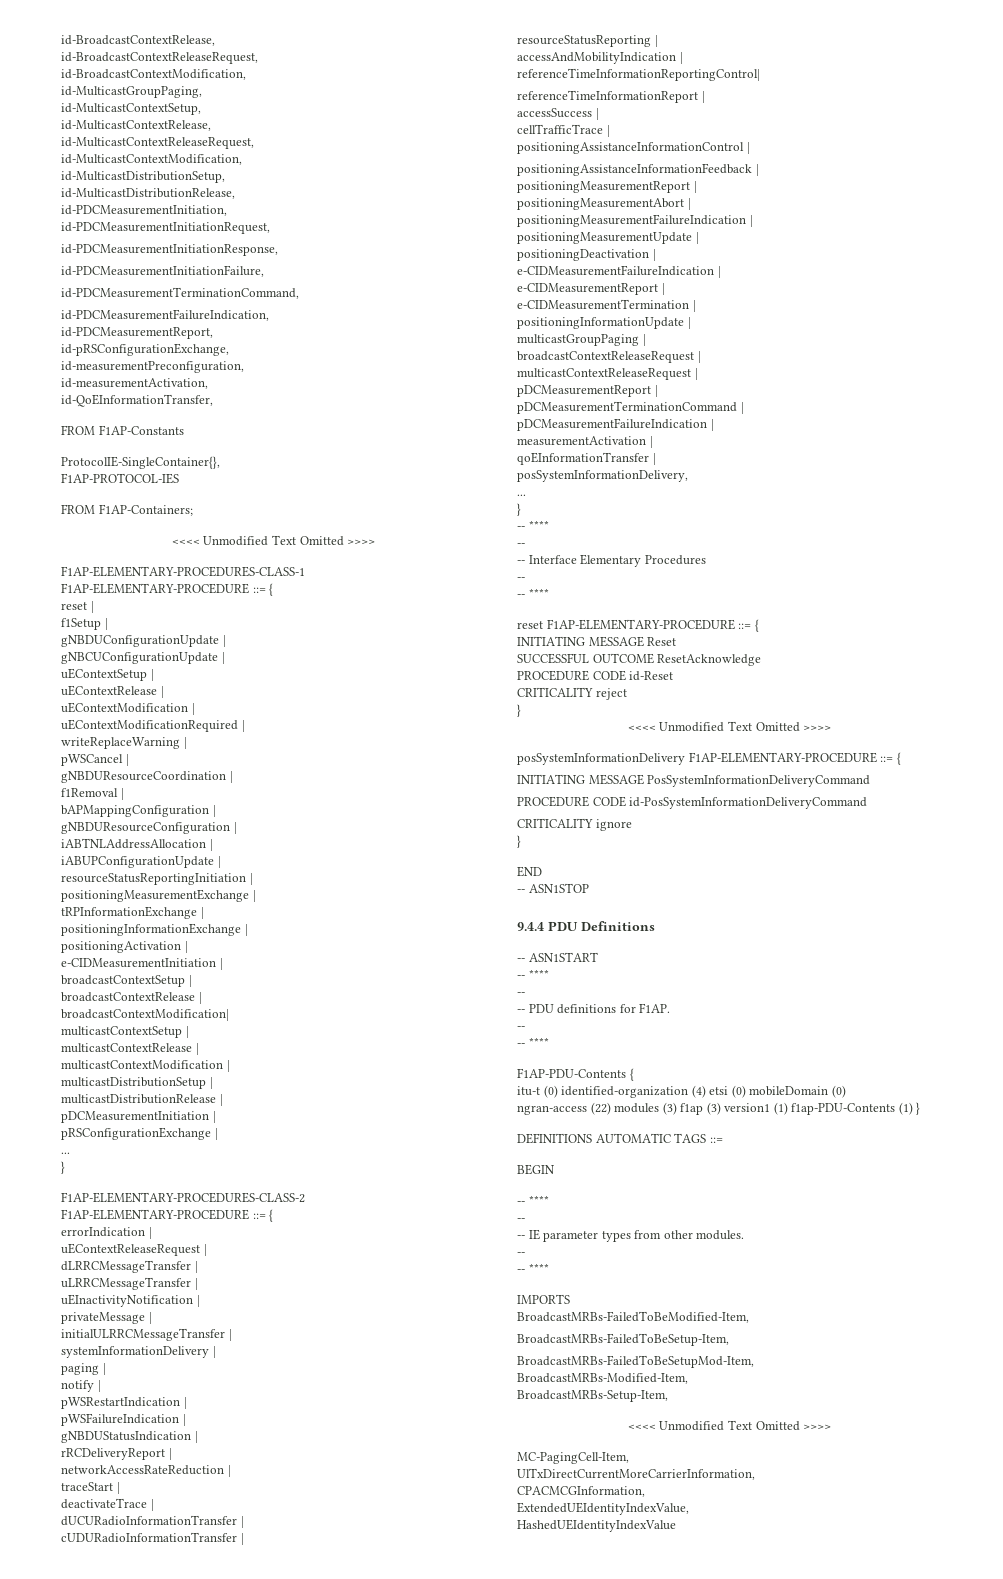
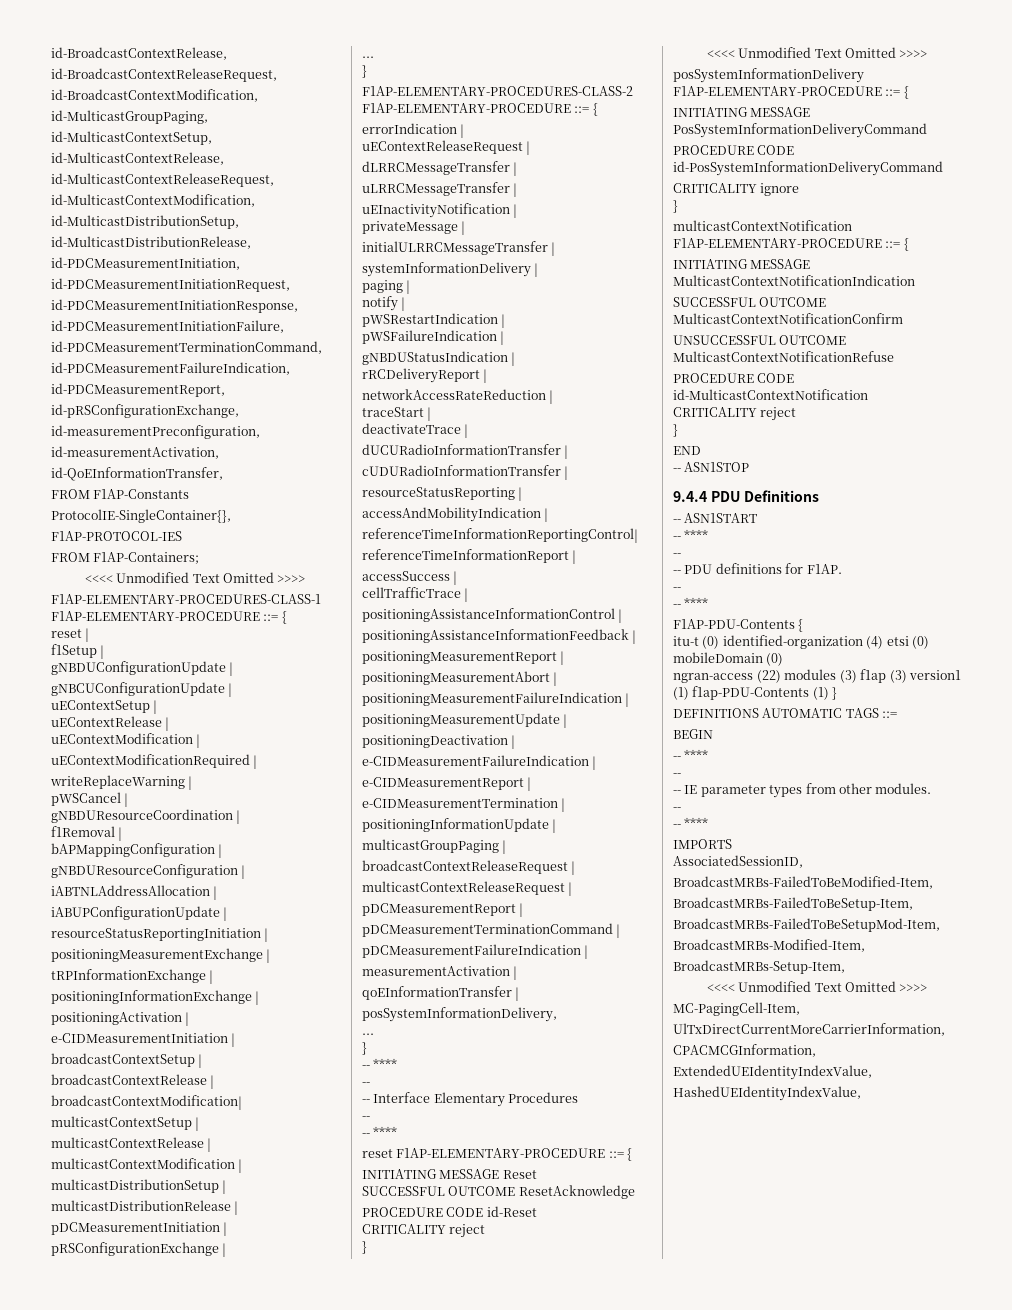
+ multicastContextNotification F1AP-ELEMENTARY-PROCEDURE ::= {
+ INITIATING MESSAGE MulticastContextNotificationIndication
+ SUCCESSFUL OUTCOME MulticastContextNotificationConfirm
+ UNSUCCESSFUL OUTCOME MulticastContextNotificationRefuse
+ PROCEDURE CODE id-MulticastContextNotification
+ CRITICALITY reject
+ }
+ AssociatedSessionID,
- HashedUEIdentityIndexValue
+ HashedUEIdentityIndexValue,

